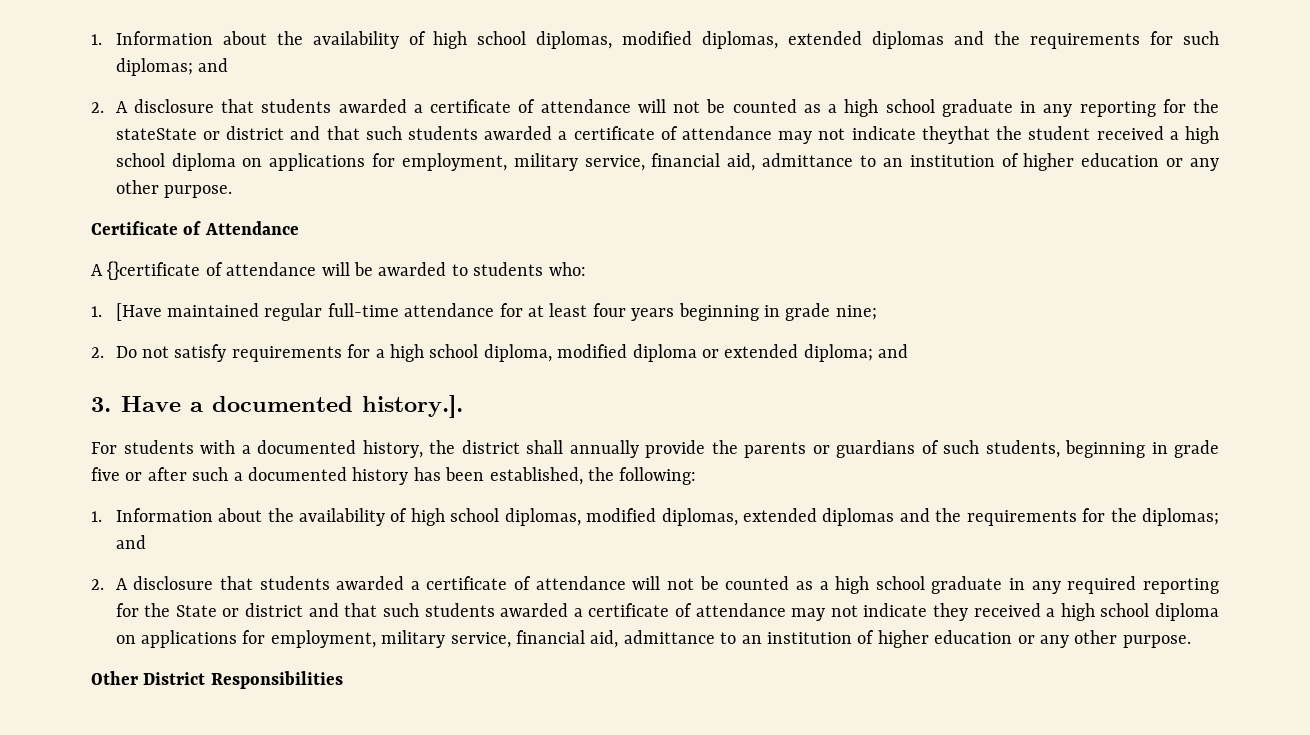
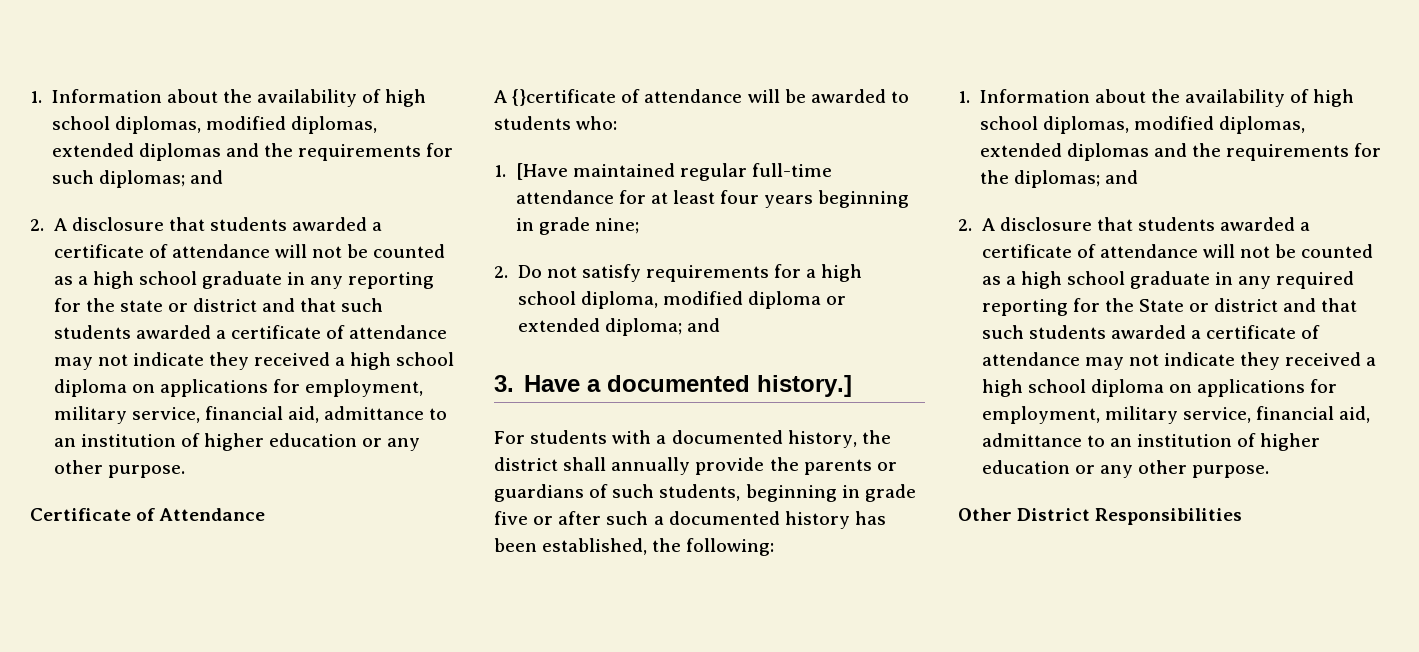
- 2. A disclosure that students awarded a certificate of attendance will not be counted as a high school graduate in any reporting for the stateState or district and that such students awarded a certificate of attendance may not indicate theythat the student received a high school diploma on applications for employment, military service, financial aid, admittance to an institution of higher education or any other purpose.
+ 2. A disclosure that students awarded a certificate of attendance will not be counted as a high school graduate in any reporting for the state or district and that such students awarded a certificate of attendance may not indicate they received a high school diploma on applications for employment, military service, financial aid, admittance to an institution of higher education or any other purpose.
- 3. Have a documented history.].
+ 3. Have a documented history.]

